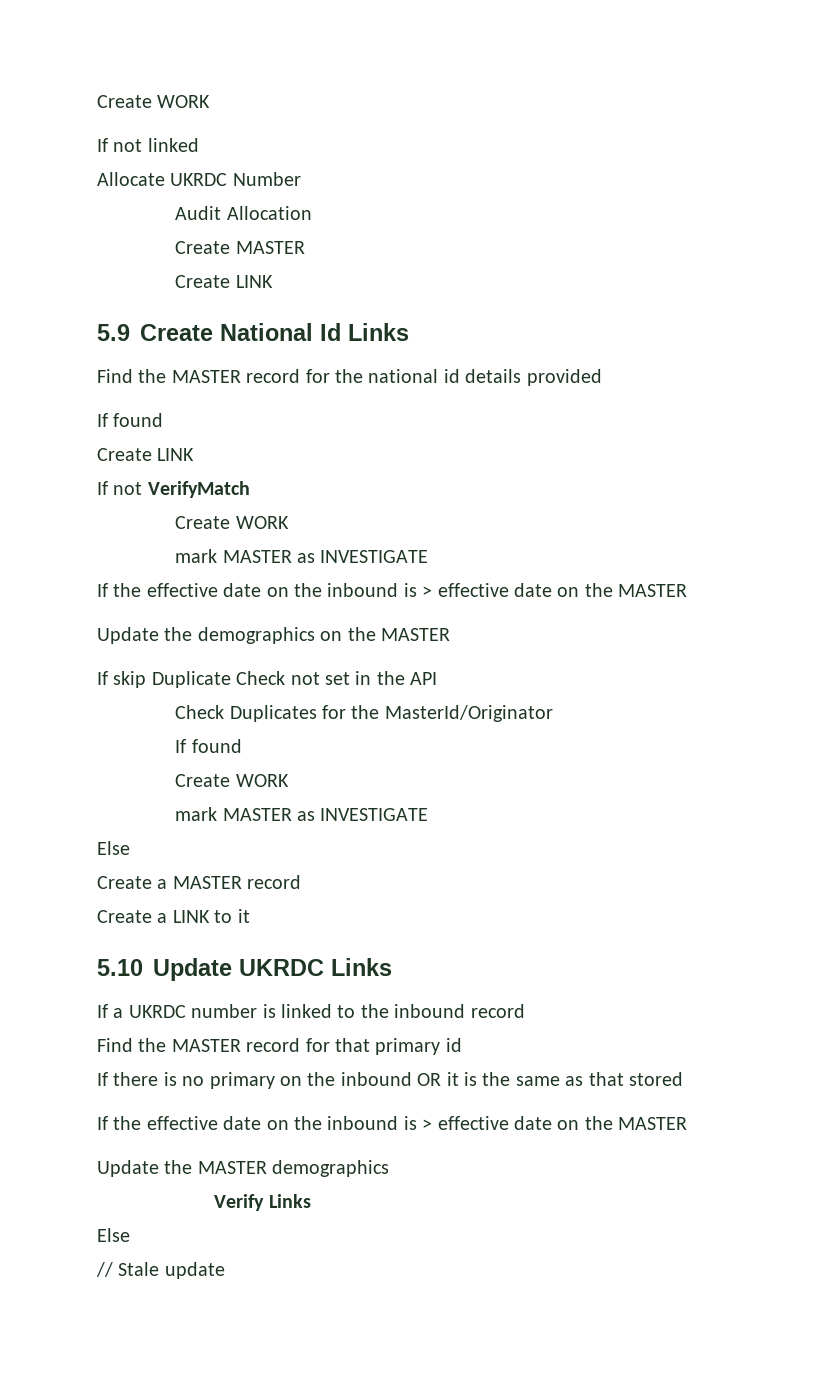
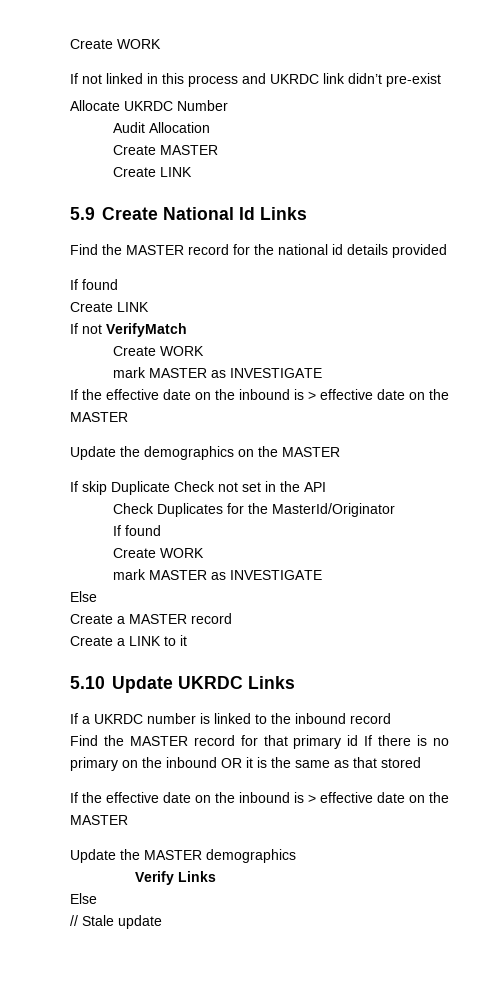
- If not linked
+ If not linked in this process and UKRDC link didn’t pre-exist
- Find the MASTER record for that primary id
- If there is no primary on the inbound OR it is the same as that stored
+ Find the MASTER record for that primary id If there is no primary on the inbound OR it is the same as that stored

